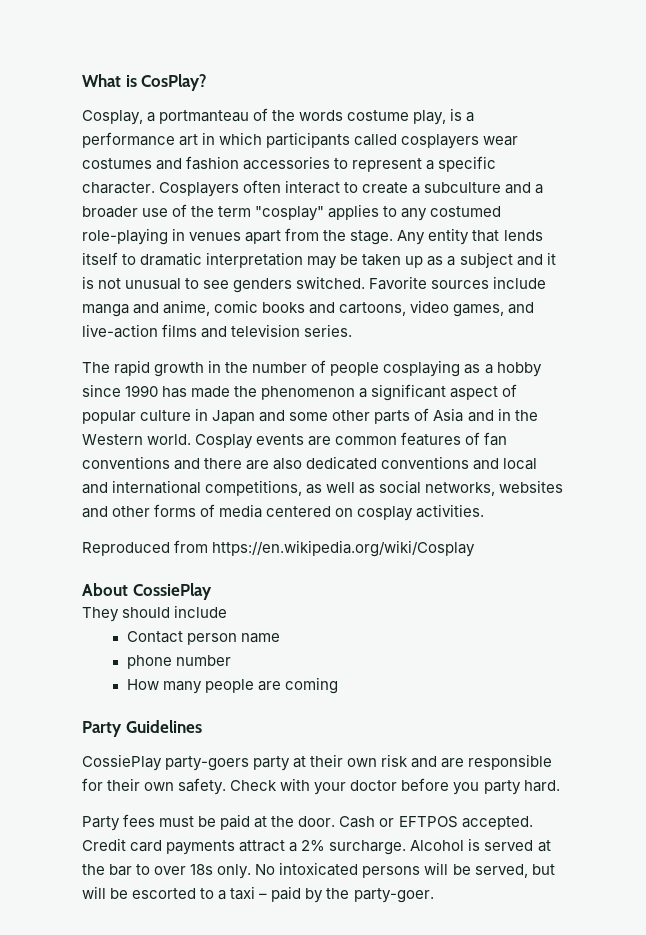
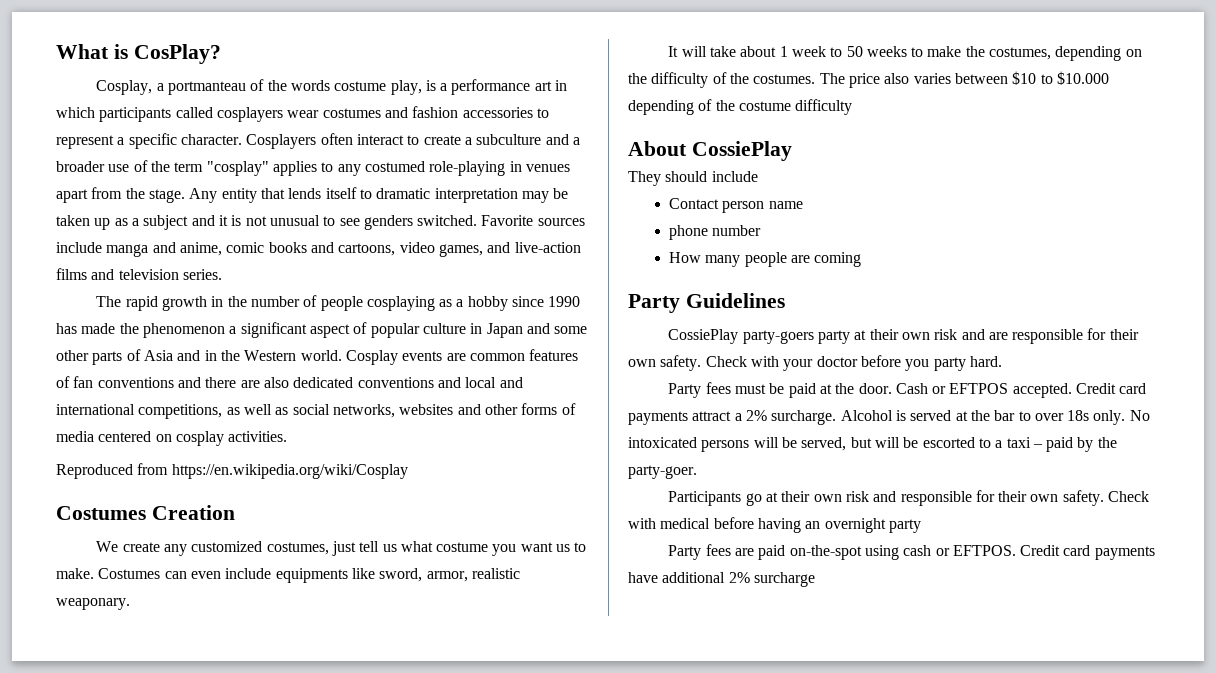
+ Costumes Creation
+ We create any customized costumes, just tell us what costume you want us to make. Costumes can even include equipments like sword, armor, realistic weaponary.
+ It will take about 1 week to 50 weeks to make the costumes, depending on the difficulty of the costumes. The price also varies between $10 to $10.000 depending of the costume difficulty
+ Participants go at their own risk and responsible for their own safety. Check with medical before having an overnight party
+ Party fees are paid on-the-spot using cash or EFTPOS. Credit card payments have additional 2% surcharge

